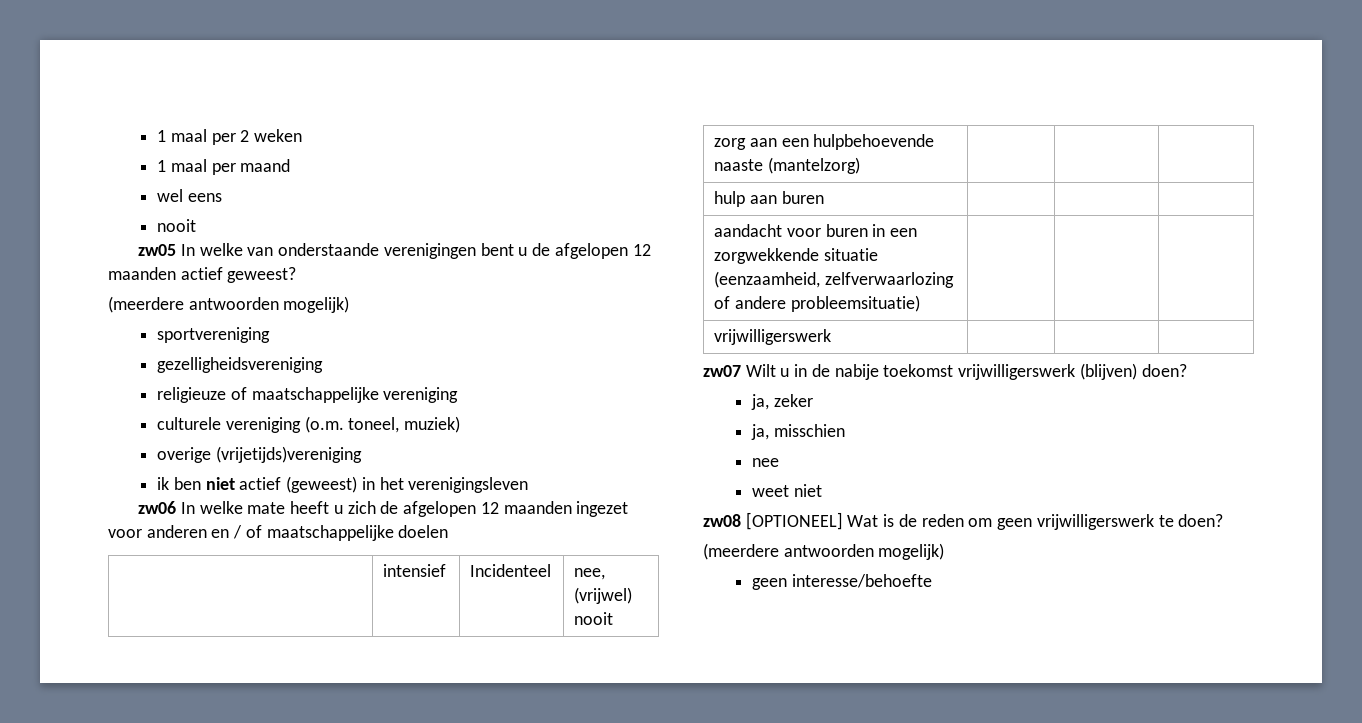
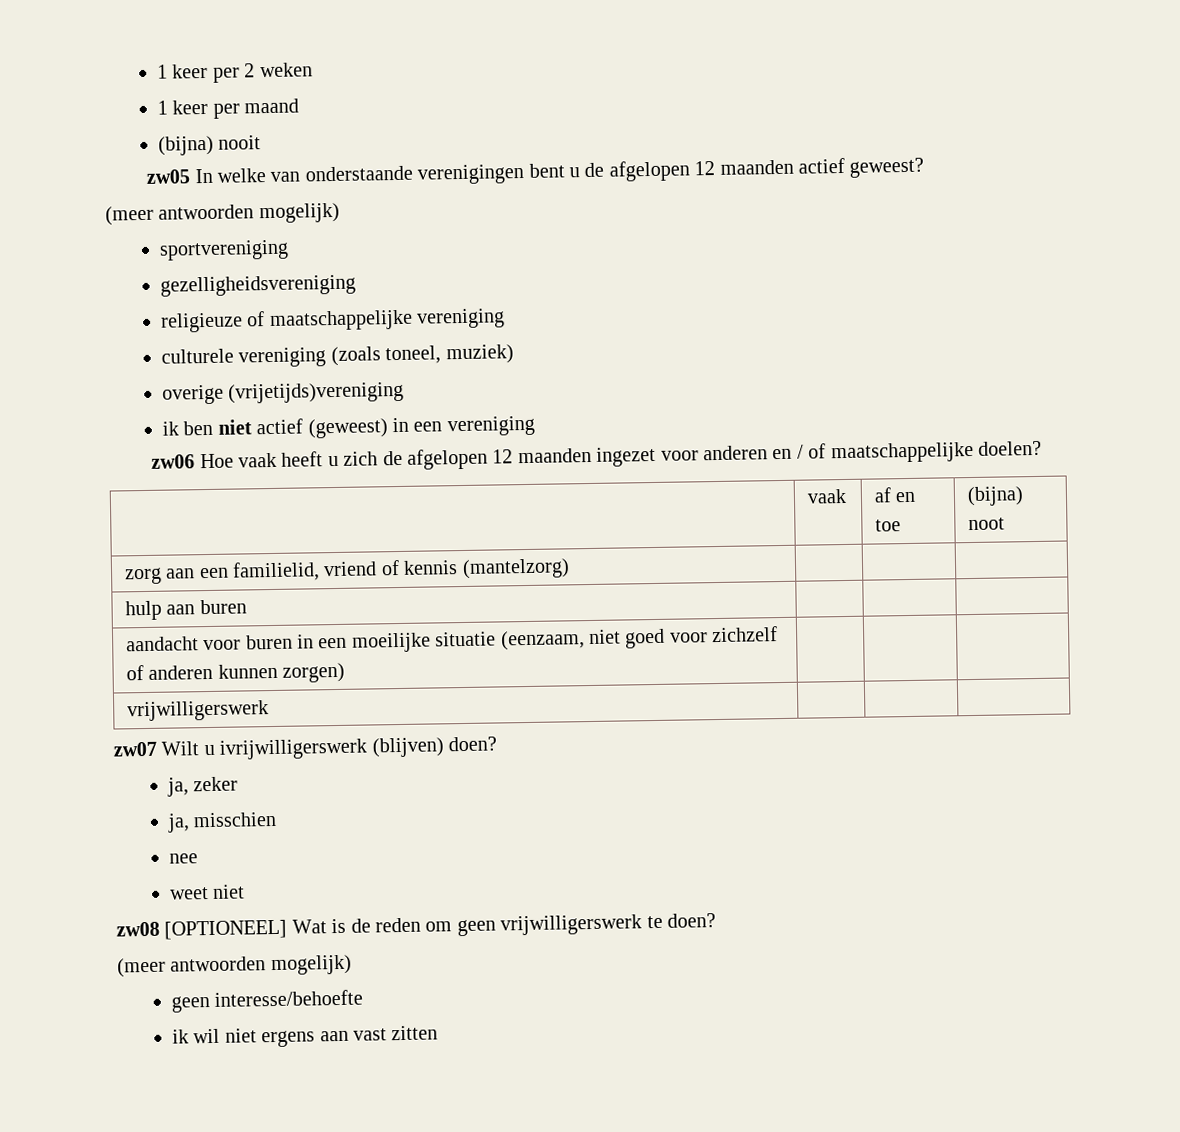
- 1 maal per 2 weken
+ 1 keer per 2 weken
- 1 maal per maand
+ 1 keer per maand
- wel eens
- nooit
+ (bijna) nooit
  zw05 In welke van onderstaande verenigingen bent u de afgelopen 12 maanden actief geweest?
- (meerdere antwoorden mogelijk)
+ (meer antwoorden mogelijk)
- culturele vereniging (o.m. toneel, muziek)
+ culturele vereniging (zoals toneel, muziek)
- ik ben niet actief (geweest) in het verenigingsleven
+ ik ben niet actief (geweest) in een vereniging
- zw06 In welke mate heeft u zich de afgelopen 12 maanden ingezet voor anderen en / of maatschappelijke doelen
- | intensief | Incidenteel | nee, (vrijwel) nooit
+ zw06 Hoe vaak heeft u zich de afgelopen 12 maanden ingezet voor anderen en / of maatschappelijke doelen?
+ | vaak | af en toe | (bijna) noot
- zorg aan een hulpbehoevende naaste (mantelzorg) | | |
+ zorg aan een familielid, vriend of kennis (mantelzorg) | | |
- aandacht voor buren in een zorgwekkende situatie (eenzaamheid, zelfverwaarlozing of andere probleemsituatie) | | |
+ aandacht voor buren in een moeilijke situatie (eenzaam, niet goed voor zichzelf of anderen kunnen zorgen) | | |
- zw07 Wilt u in de nabije toekomst vrijwilligerswerk (blijven) doen?
+ zw07 Wilt u ivrijwilligerswerk (blijven) doen?
  zw08 [OPTIONEEL] Wat is de reden om geen vrijwilligerswerk te doen?
- (meerdere antwoorden mogelijk)
+ (meer antwoorden mogelijk)
+ ik wil niet ergens aan vast zitten

